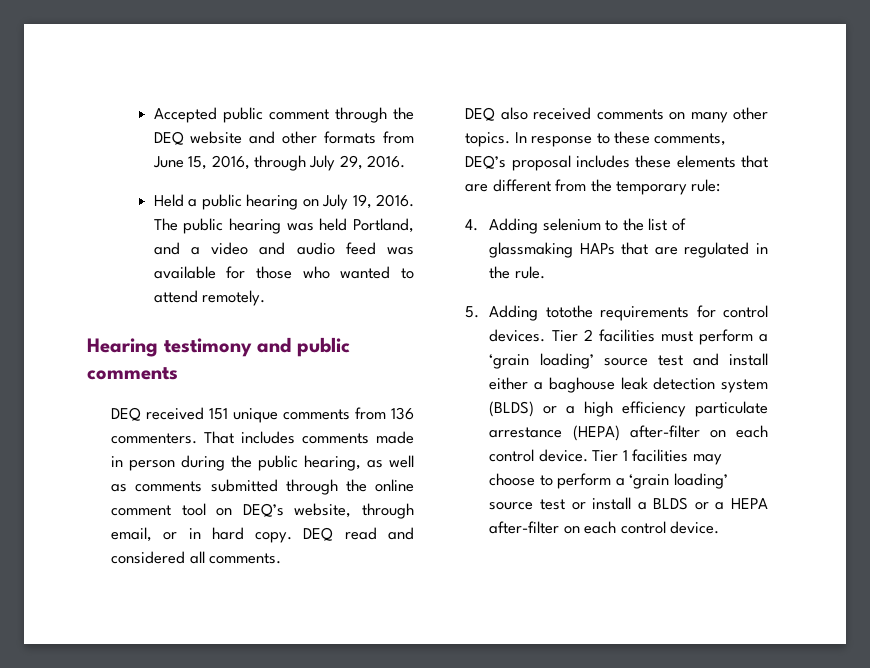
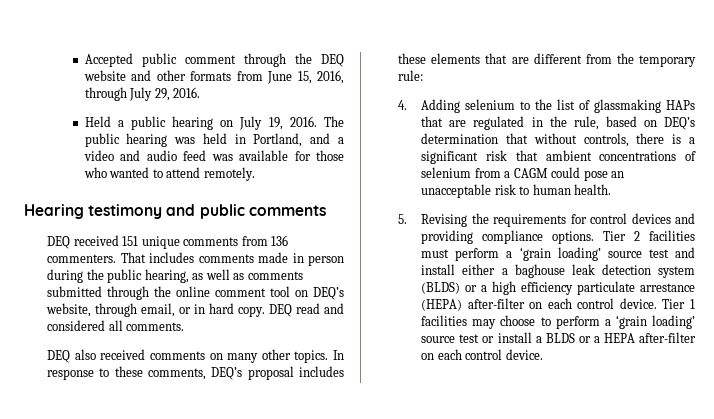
- The public hearing was held Portland, and a video and audio feed was available for those who wanted to attend remotely.
+ The public hearing was held in Portland, and a video and audio feed was available for those who wanted to attend remotely.
- 4. Adding selenium to the list of glassmaking HAPs that are regulated in the rule.
+ 4. Adding selenium to the list of glassmaking HAPs that are regulated in the rule, based on DEQ’s determination that without controls, there is a significant risk that ambient concentrations of selenium from a CAGM could pose an unacceptable risk to human health.
- 5. Adding totothe requirements for control devices.
+ 5. Revising the requirements for control devices and providing compliance options.

